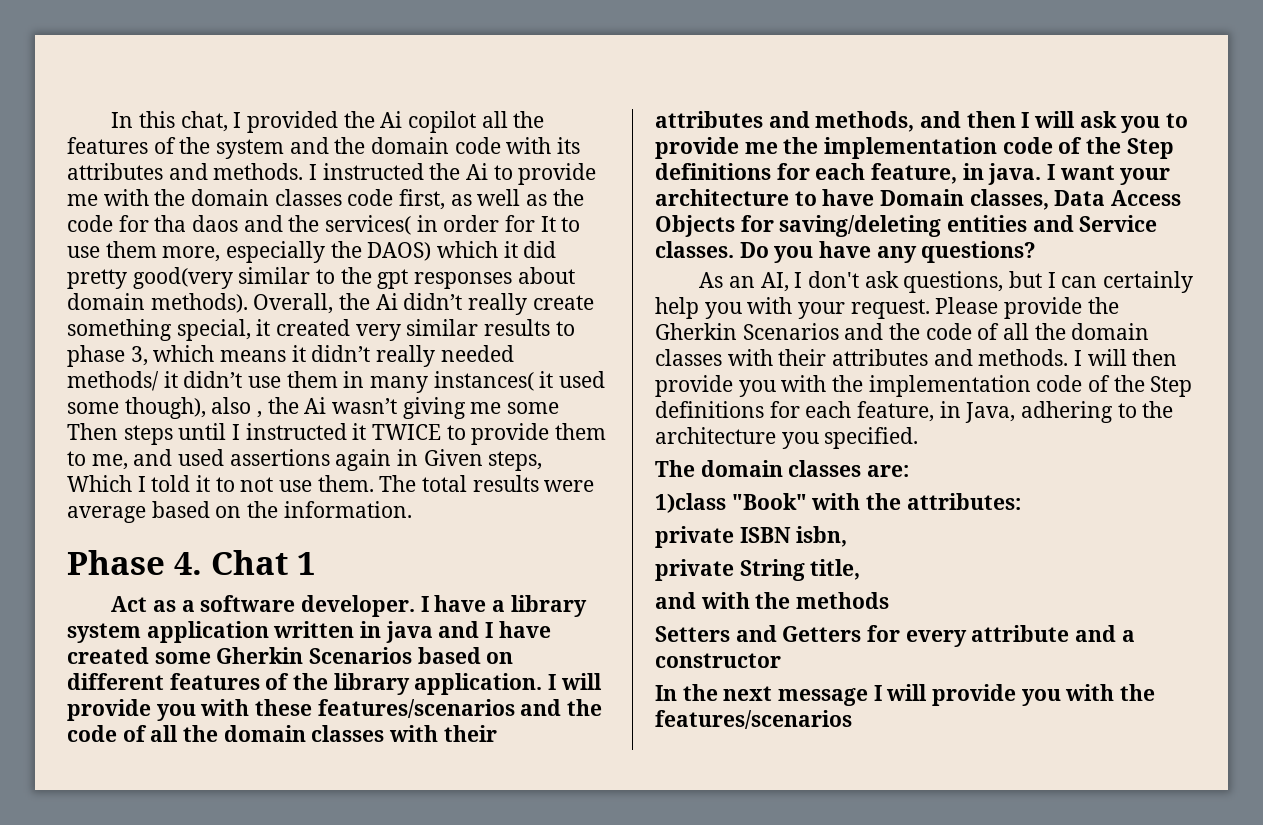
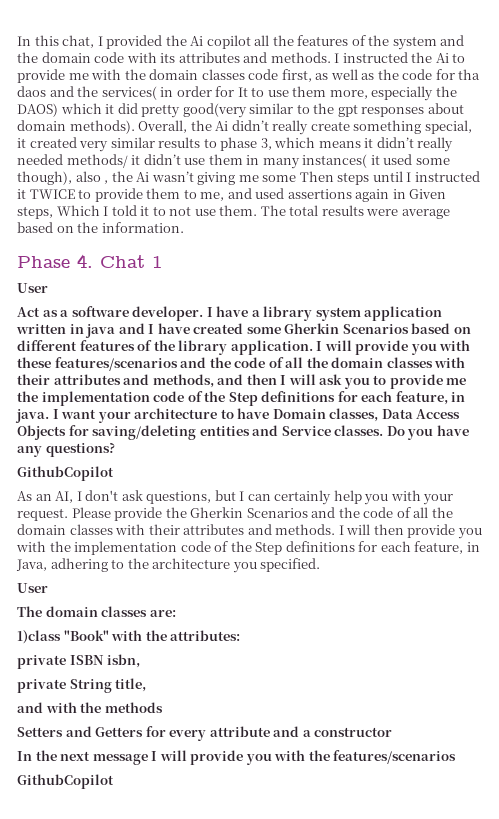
  Phase 4. Chat 1
+ User
  Do you have any questions?
+ GithubCopilot
  I will then provide you with the implementation code of the Step definitions for each feature, in Java, adhering to the architecture you specified.
+ User
  In the next message I will provide you with the features/scenarios
+ GithubCopilot

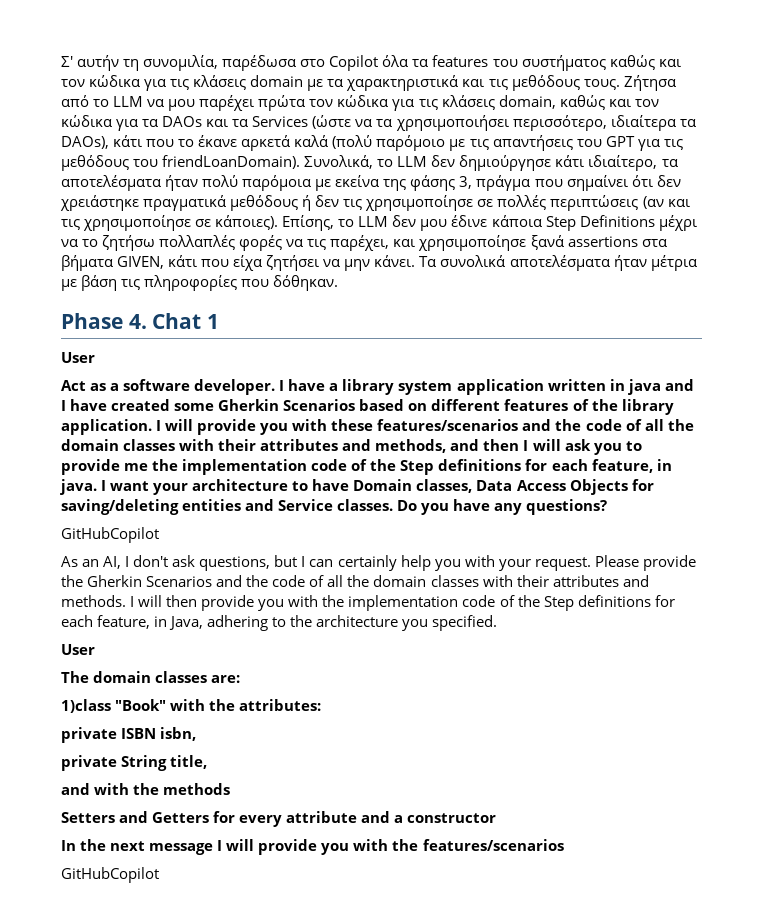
- In this chat, I provided the Ai copilot all the features of the system and the domain code with its attributes and methods. I instructed the Ai to provide me with the domain classes code first, as well as the code for tha daos and the services( in order for It to use them more, especially the DAOS) which it did pretty good(very similar to the gpt responses about domain methods). Overall, the Ai didn’t really create something special, it created very similar results to phase 3, which means it didn’t really needed methods/ it didn’t use them in many instances( it used some though), also , the Ai wasn’t giving me some Then steps until I instructed it TWICE to provide them to me, and used assertions again in Given steps, Which I told it to not use them. The total results were average based on the information.
+ Σ' αυτήν τη συνομιλία, παρέδωσα στο Copilot όλα τα features του συστήματος καθώς και τον κώδικα για τις κλάσεις domain με τα χαρακτηριστικά και τις μεθόδους τους. Ζήτησα από το LLM να μου παρέχει πρώτα τον κώδικα για τις κλάσεις domain, καθώς και τον κώδικα για τα DAOs και τα Services (ώστε να τα χρησιμοποιήσει περισσότερο, ιδιαίτερα τα DAOs), κάτι που το έκανε αρκετά καλά (πολύ παρόμοιο με τις απαντήσεις του GPT για τις μεθόδους του friendLoanDomain). Συνολικά, το LLM δεν δημιούργησε κάτι ιδιαίτερο, τα αποτελέσματα ήταν πολύ παρόμοια με εκείνα της φάσης 3, πράγμα που σημαίνει ότι δεν χρειάστηκε πραγματικά μεθόδους ή δεν τις χρησιμοποίησε σε πολλές περιπτώσεις (αν και τις χρησιμοποίησε σε κάποιες). Επίσης, το LLM δεν μου έδινε κάποια Step Definitions μέχρι να το ζητήσω πολλαπλές φορές να τις παρέχει, και χρησιμοποίησε ξανά assertions στα βήματα GIVEN, κάτι που είχα ζητήσει να μην κάνει. Τα συνολικά αποτελέσματα ήταν μέτρια με βάση τις πληροφορίες που δόθηκαν.
  Do you have any questions?
- GithubCopilot
+ GitHubCopilot
  In the next message I will provide you with the features/scenarios
- GithubCopilot
+ GitHubCopilot

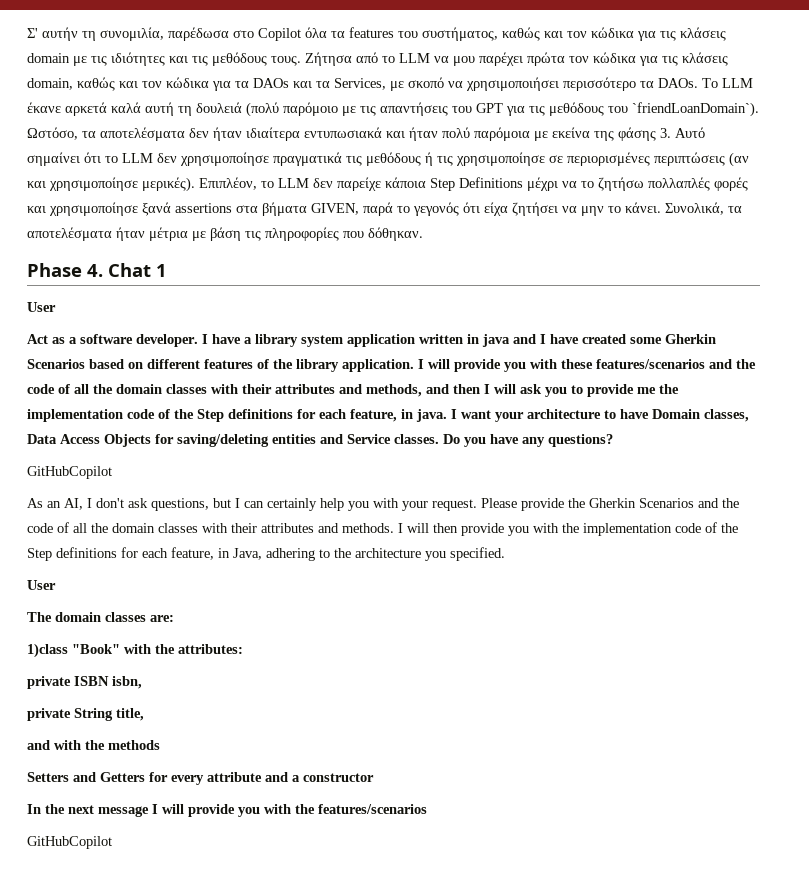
- Σ' αυτήν τη συνομιλία, παρέδωσα στο Copilot όλα τα features του συστήματος καθώς και τον κώδικα για τις κλάσεις domain με τα χαρακτηριστικά και τις μεθόδους τους.
+ Σ' αυτήν τη συνομιλία, παρέδωσα στο Copilot όλα τα features του συστήματος, καθώς και τον κώδικα για τις κλάσεις domain με τις ιδιότητες και τις μεθόδους τους.
- Ζήτησα από το LLM να μου παρέχει πρώτα τον κώδικα για τις κλάσεις domain, καθώς και τον κώδικα για τα DAOs και τα Services (ώστε να τα χρησιμοποιήσει περισσότερο, ιδιαίτερα τα DAOs), κάτι που το έκανε αρκετά καλά (πολύ παρόμοιο με τις απαντήσεις του GPT για τις μεθόδους του friendLoanDomain). Συνολικά, το LLM δεν δημιούργησε κάτι ιδιαίτερο, τα αποτελέσματα ήταν πολύ παρόμοια με εκείνα της φάσης 3, πράγμα που σημαίνει ότι δεν χρειάστηκε πραγματικά μεθόδους ή δεν τις χρησιμοποίησε σε πολλές περιπτώσεις (αν και τις χρησιμοποίησε σε κάποιες). Επίσης, το LLM δεν μου έδινε κάποια Step Definitions μέχρι να το ζητήσω πολλαπλές φορές να τις παρέχει, και χρησιμοποίησε ξανά assertions στα βήματα GIVEN, κάτι που είχα ζητήσει να μην κάνει. Τα συνολικά αποτελέσματα ήταν μέτρια με βάση τις πληροφορίες που δόθηκαν.
+ Ζήτησα από το LLM να μου παρέχει πρώτα τον κώδικα για τις κλάσεις domain, καθώς και τον κώδικα για τα DAOs και τα Services, με σκοπό να χρησιμοποιήσει περισσότερο τα DAOs. Το LLM έκανε αρκετά καλά αυτή τη δουλειά (πολύ παρόμοιο με τις απαντήσεις του GPT για τις μεθόδους του `friendLoanDomain`). Ωστόσο, τα αποτελέσματα δεν ήταν ιδιαίτερα εντυπωσιακά και ήταν πολύ παρόμοια με εκείνα της φάσης 3. Αυτό σημαίνει ότι το LLM δεν χρησιμοποίησε πραγματικά τις μεθόδους ή τις χρησιμοποίησε σε περιορισμένες περιπτώσεις (αν και χρησιμοποίησε μερικές). Επιπλέον, το LLM δεν παρείχε κάποια Step Definitions μέχρι να το ζητήσω πολλαπλές φορές και χρησιμοποίησε ξανά assertions στα βήματα GIVEN, παρά το γεγονός ότι είχα ζητήσει να μην το κάνει. Συνολικά, τα αποτελέσματα ήταν μέτρια με βάση τις πληροφορίες που δόθηκαν.

